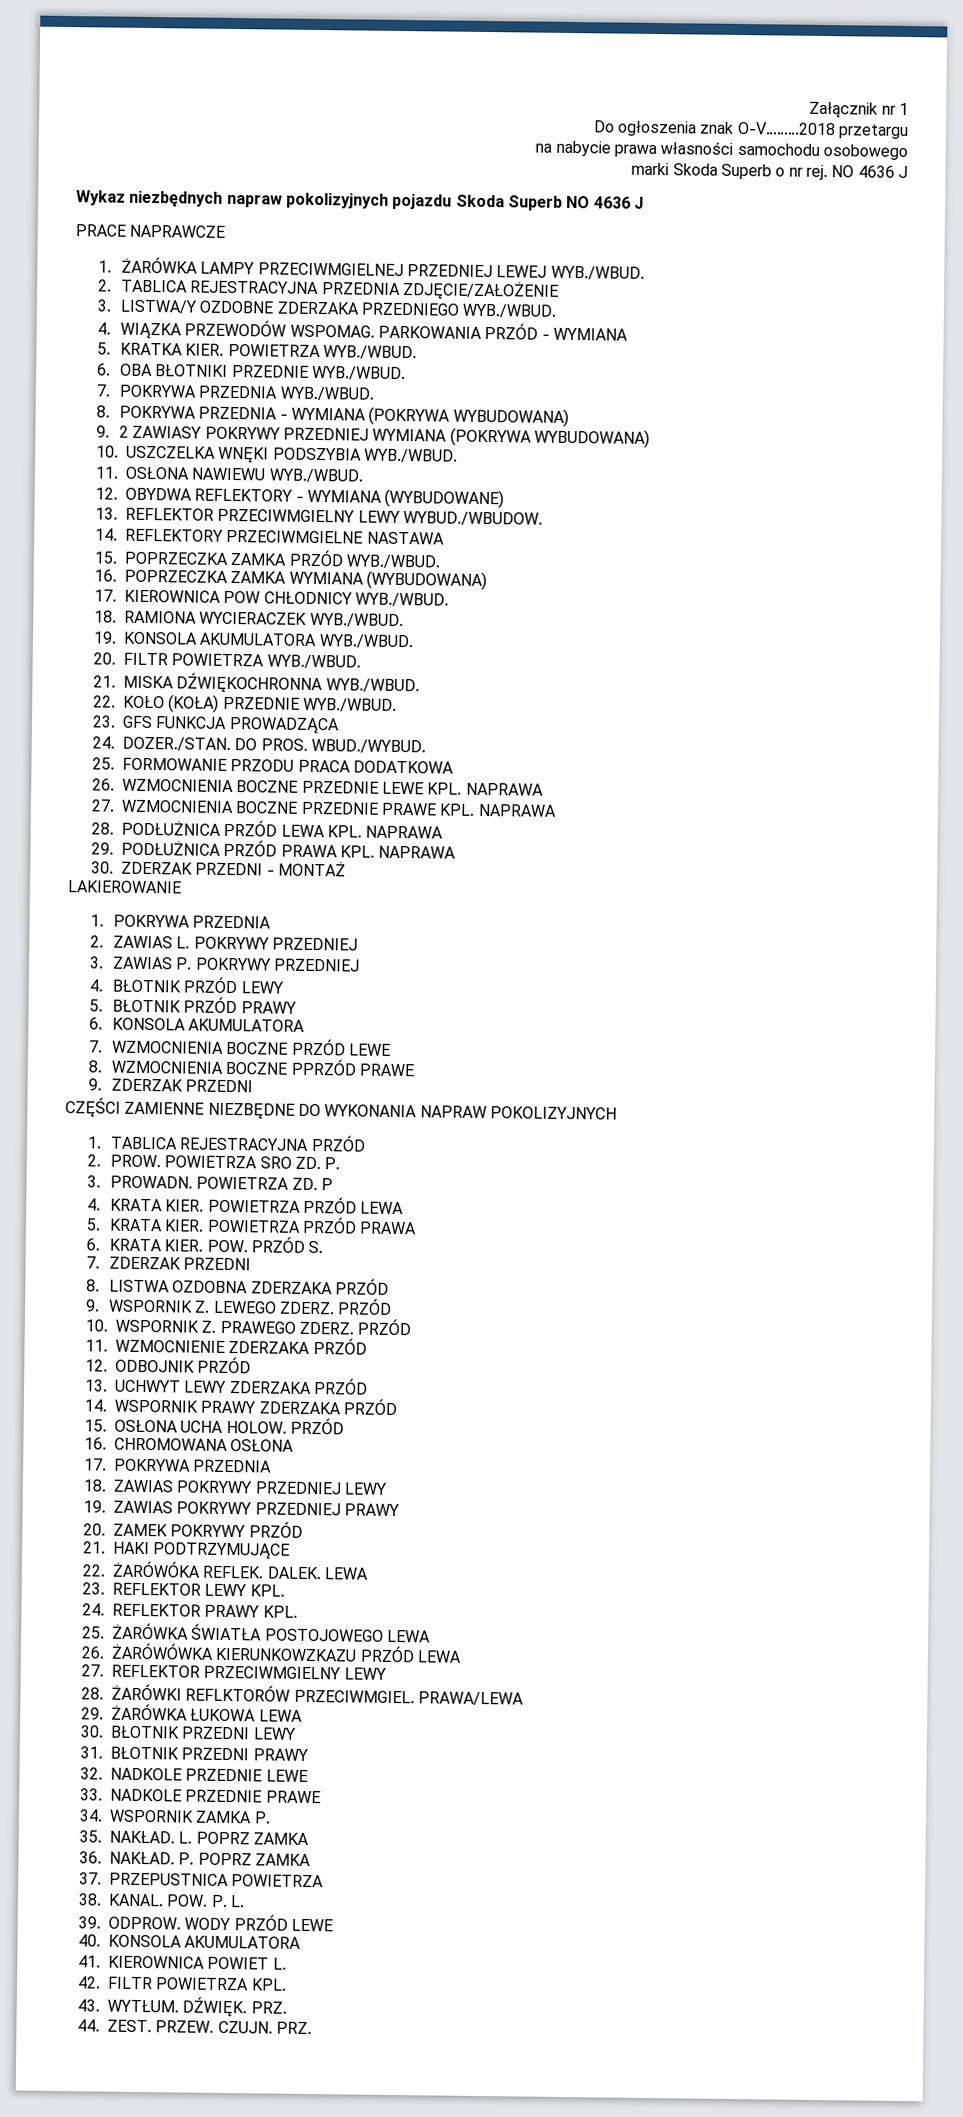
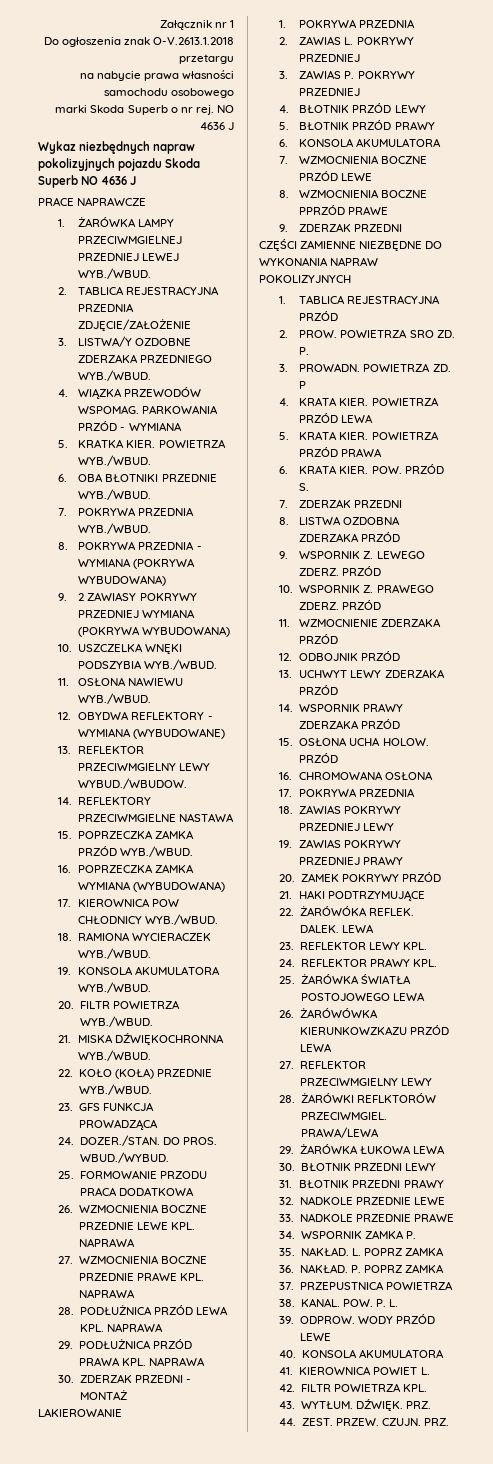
- Do ogłoszenia znak O-V………2018 przetargu
+ Do ogłoszenia znak O-V.2613.1.2018 przetargu

